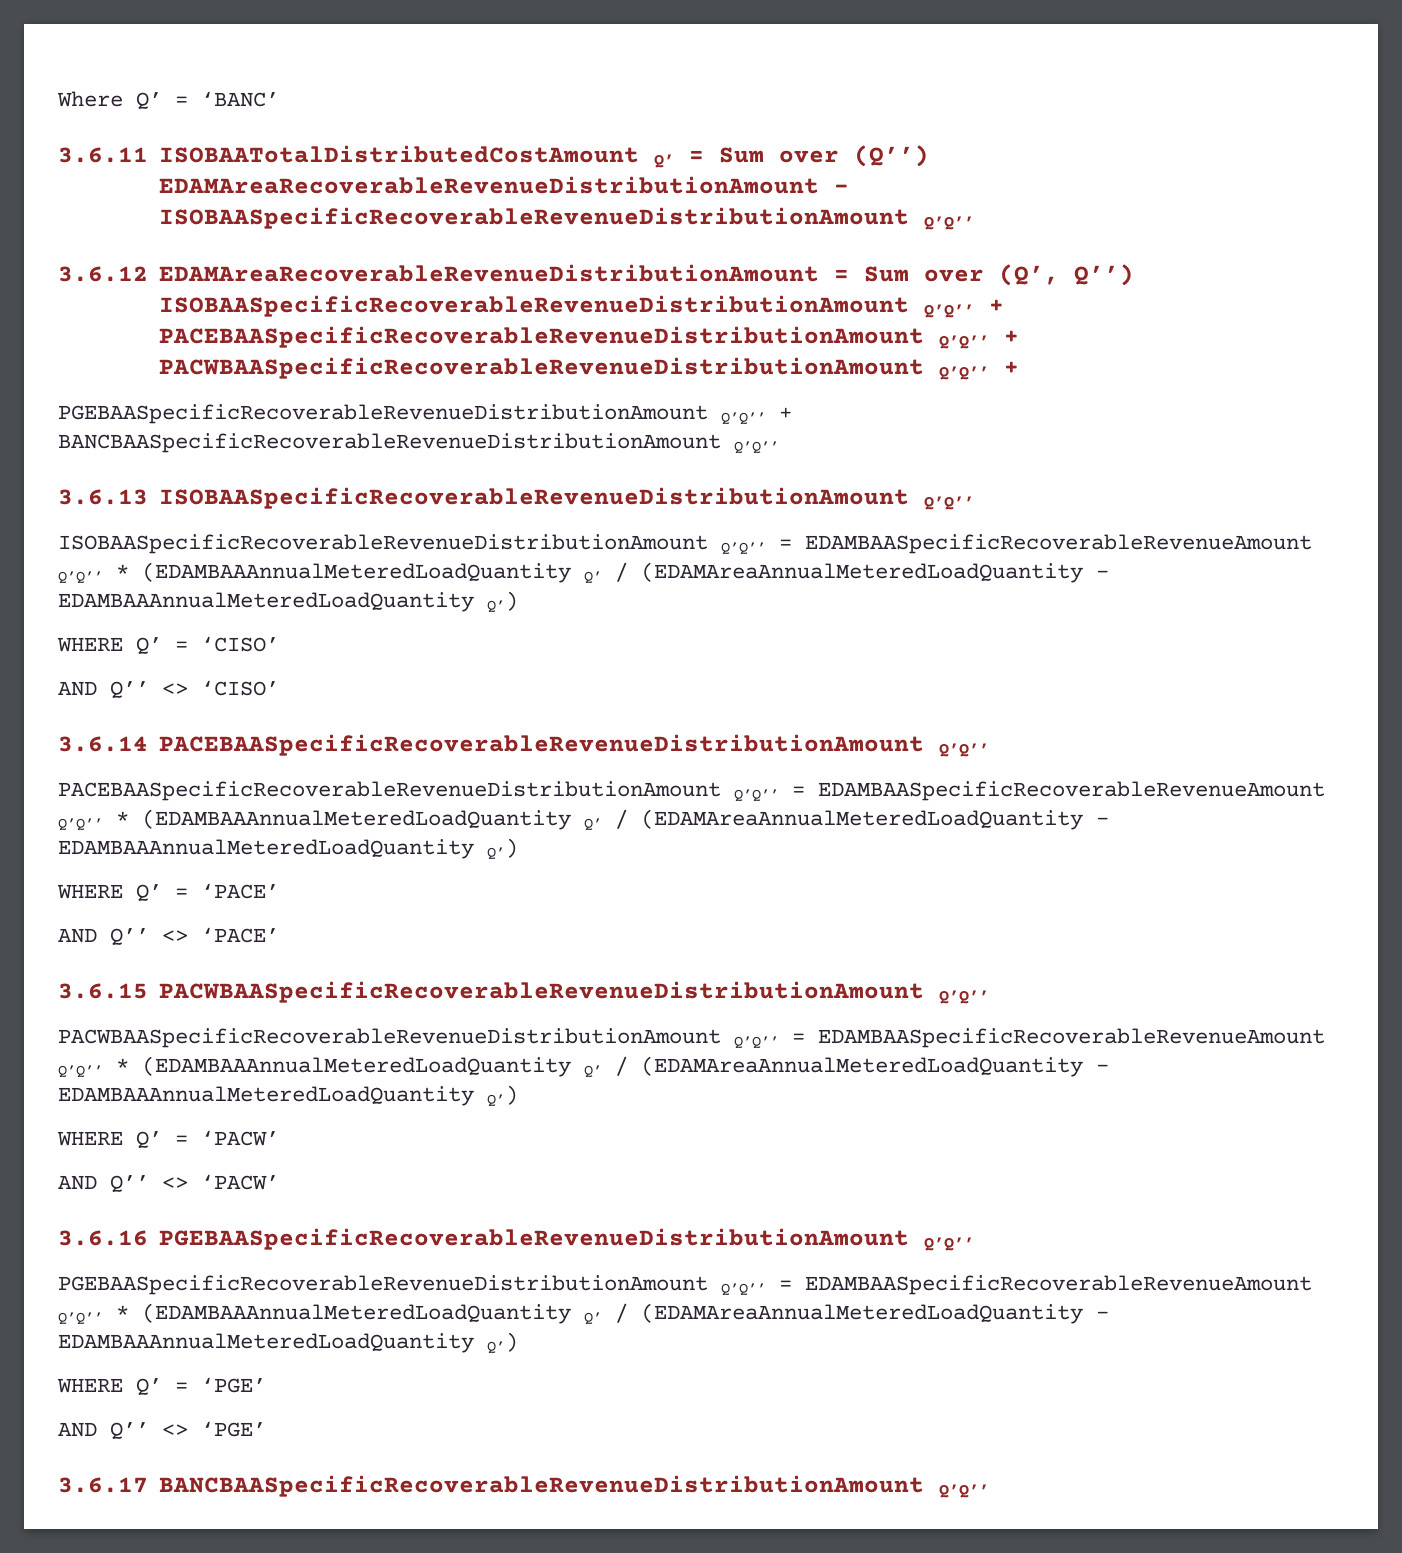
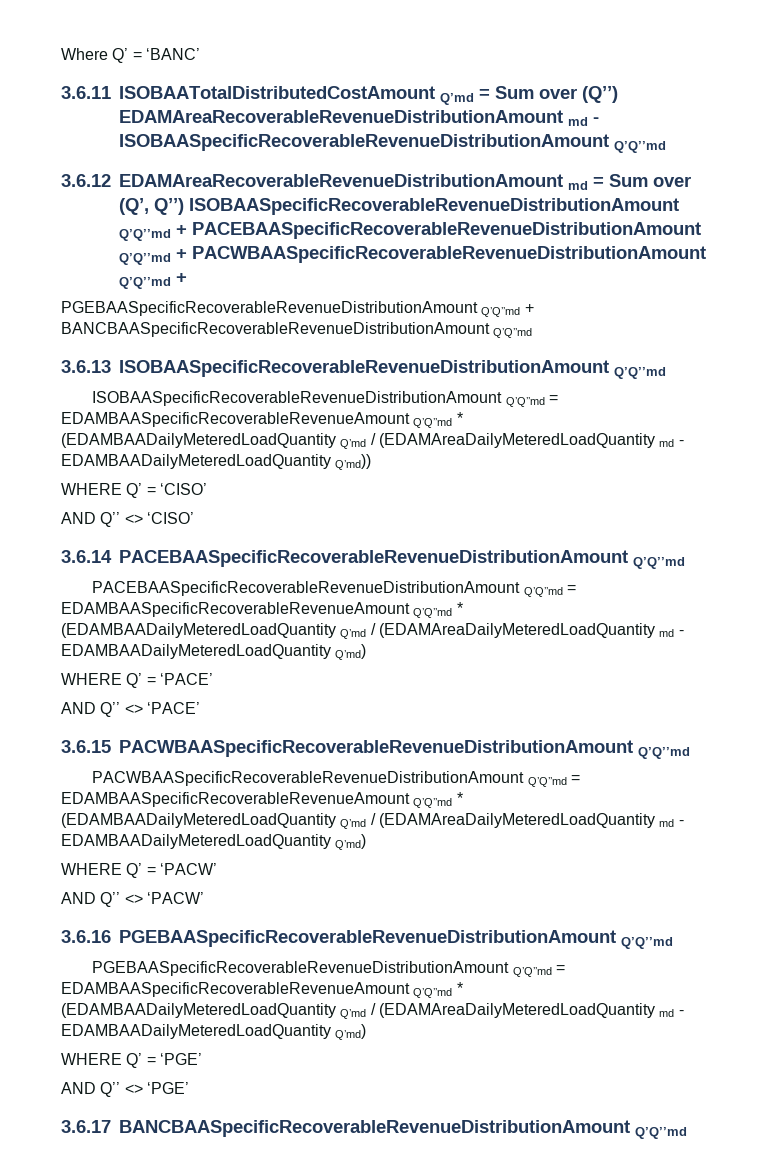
- 3.6.11 ISOBAATotalDistributedCostAmount Q’ = Sum over (Q’’) EDAMAreaRecoverableRevenueDistributionAmount - ISOBAASpecificRecoverableRevenueDistributionAmount Q’Q’’
+ 3.6.11 ISOBAATotalDistributedCostAmount Q’md = Sum over (Q’’) EDAMAreaRecoverableRevenueDistributionAmount md - ISOBAASpecificRecoverableRevenueDistributionAmount Q’Q’’md
- 3.6.12 EDAMAreaRecoverableRevenueDistributionAmount = Sum over (Q’, Q’’) ISOBAASpecificRecoverableRevenueDistributionAmount Q’Q’’ + PACEBAASpecificRecoverableRevenueDistributionAmount Q’Q’’ + PACWBAASpecificRecoverableRevenueDistributionAmount Q’Q’’ +
+ 3.6.12 EDAMAreaRecoverableRevenueDistributionAmount md = Sum over (Q’, Q’’) ISOBAASpecificRecoverableRevenueDistributionAmount Q’Q’’md + PACEBAASpecificRecoverableRevenueDistributionAmount Q’Q’’md + PACWBAASpecificRecoverableRevenueDistributionAmount Q’Q’’md +
- PGEBAASpecificRecoverableRevenueDistributionAmount Q’Q’’ + BANCBAASpecificRecoverableRevenueDistributionAmount Q’Q’’
+ PGEBAASpecificRecoverableRevenueDistributionAmount Q’Q’’md + BANCBAASpecificRecoverableRevenueDistributionAmount Q’Q’’md
- 3.6.13 ISOBAASpecificRecoverableRevenueDistributionAmount Q’Q’’
- ISOBAASpecificRecoverableRevenueDistributionAmount Q’Q’’ = EDAMBAASpecificRecoverableRevenueAmount Q’Q’’ * (EDAMBAAAnnualMeteredLoadQuantity Q’ / (EDAMAreaAnnualMeteredLoadQuantity - EDAMBAAAnnualMeteredLoadQuantity Q’)
+ 3.6.13 ISOBAASpecificRecoverableRevenueDistributionAmount Q’Q’’md
+ ISOBAASpecificRecoverableRevenueDistributionAmount Q’Q’’md = EDAMBAASpecificRecoverableRevenueAmount Q’Q’’md * (EDAMBAADailyMeteredLoadQuantity Q’md / (EDAMAreaDailyMeteredLoadQuantity md - EDAMBAADailyMeteredLoadQuantity Q’md))
- 3.6.14 PACEBAASpecificRecoverableRevenueDistributionAmount Q’Q’’
- PACEBAASpecificRecoverableRevenueDistributionAmount Q’Q’’ = EDAMBAASpecificRecoverableRevenueAmount Q’Q’’ * (EDAMBAAAnnualMeteredLoadQuantity Q’ / (EDAMAreaAnnualMeteredLoadQuantity - EDAMBAAAnnualMeteredLoadQuantity Q’)
+ 3.6.14 PACEBAASpecificRecoverableRevenueDistributionAmount Q’Q’’md
+ PACEBAASpecificRecoverableRevenueDistributionAmount Q’Q’’md = EDAMBAASpecificRecoverableRevenueAmount Q’Q’’md * (EDAMBAADailyMeteredLoadQuantity Q’md / (EDAMAreaDailyMeteredLoadQuantity md - EDAMBAADailyMeteredLoadQuantity Q’md)
- 3.6.15 PACWBAASpecificRecoverableRevenueDistributionAmount Q’Q’’
- PACWBAASpecificRecoverableRevenueDistributionAmount Q’Q’’ = EDAMBAASpecificRecoverableRevenueAmount Q’Q’’ * (EDAMBAAAnnualMeteredLoadQuantity Q’ / (EDAMAreaAnnualMeteredLoadQuantity - EDAMBAAAnnualMeteredLoadQuantity Q’)
+ 3.6.15 PACWBAASpecificRecoverableRevenueDistributionAmount Q’Q’’md
+ PACWBAASpecificRecoverableRevenueDistributionAmount Q’Q’’md = EDAMBAASpecificRecoverableRevenueAmount Q’Q’’md * (EDAMBAADailyMeteredLoadQuantity Q’md / (EDAMAreaDailyMeteredLoadQuantity md - EDAMBAADailyMeteredLoadQuantity Q’md)
- 3.6.16 PGEBAASpecificRecoverableRevenueDistributionAmount Q’Q’’
- PGEBAASpecificRecoverableRevenueDistributionAmount Q’Q’’ = EDAMBAASpecificRecoverableRevenueAmount Q’Q’’ * (EDAMBAAAnnualMeteredLoadQuantity Q’ / (EDAMAreaAnnualMeteredLoadQuantity - EDAMBAAAnnualMeteredLoadQuantity Q’)
+ 3.6.16 PGEBAASpecificRecoverableRevenueDistributionAmount Q’Q’’md
+ PGEBAASpecificRecoverableRevenueDistributionAmount Q’Q’’md = EDAMBAASpecificRecoverableRevenueAmount Q’Q’’md * (EDAMBAADailyMeteredLoadQuantity Q’md / (EDAMAreaDailyMeteredLoadQuantity md - EDAMBAADailyMeteredLoadQuantity Q’md)
- 3.6.17 BANCBAASpecificRecoverableRevenueDistributionAmount Q’Q’’
+ 3.6.17 BANCBAASpecificRecoverableRevenueDistributionAmount Q’Q’’md

